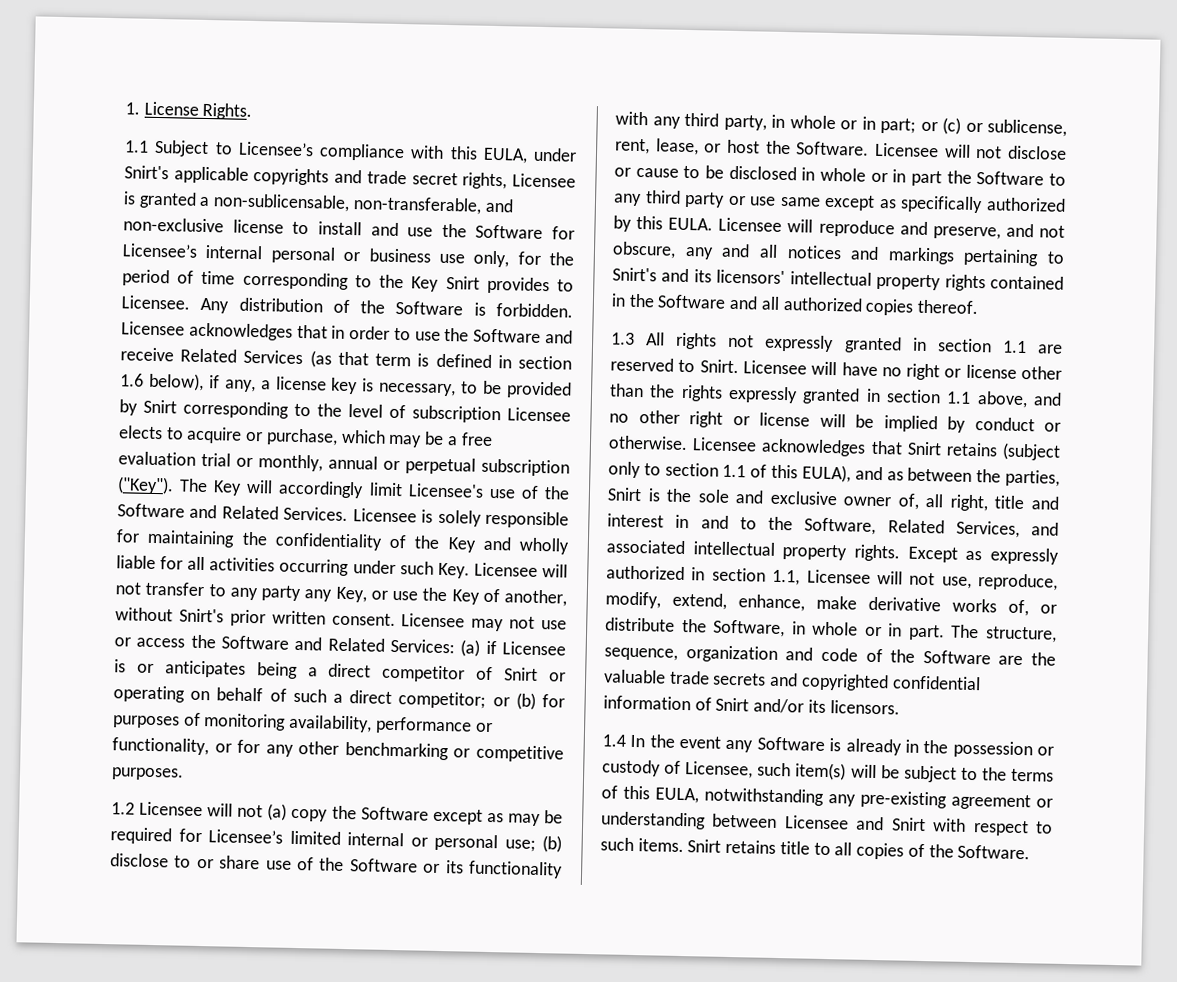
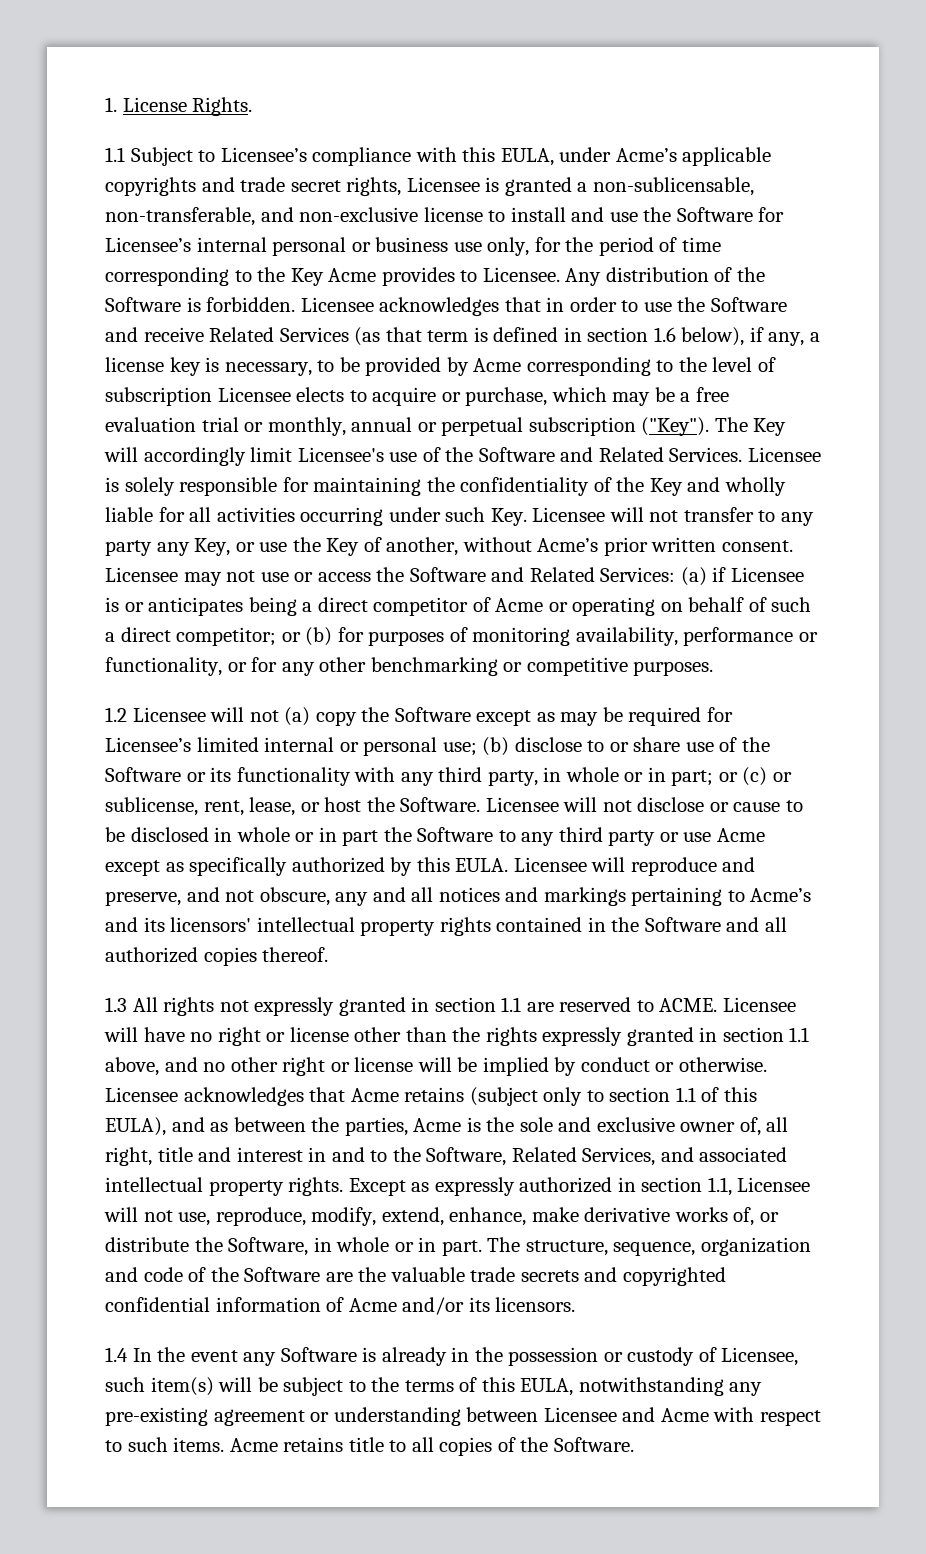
- 1.1 Subject to Licensee’s compliance with this EULA, under Snirt's applicable copyrights and trade secret rights, Licensee is granted a non-sublicensable, non-transferable, and non-exclusive license to install and use the Software for Licensee’s internal personal or business use only, for the period of time corresponding to the Key Snirt provides to Licensee.
+ 1.1 Subject to Licensee’s compliance with this EULA, under Acme’s applicable copyrights and trade secret rights, Licensee is granted a non-sublicensable, non-transferable, and non-exclusive license to install and use the Software for Licensee’s internal personal or business use only, for the period of time corresponding to the Key Acme provides to Licensee.
- Licensee acknowledges that in order to use the Software and receive Related Services (as that term is defined in section 1.6 below), if any, a license key is necessary, to be provided by Snirt corresponding to the level of subscription Licensee elects to acquire or purchase, which may be a free evaluation trial or monthly, annual or perpetual subscription ("Key").
+ Licensee acknowledges that in order to use the Software and receive Related Services (as that term is defined in section 1.6 below), if any, a license key is necessary, to be provided by Acme corresponding to the level of subscription Licensee elects to acquire or purchase, which may be a free evaluation trial or monthly, annual or perpetual subscription ("Key").
- Licensee is solely responsible for maintaining the confidentiality of the Key and wholly liable for all activities occurring under such Key. Licensee will not transfer to any party any Key, or use the Key of another, without Snirt's prior written consent.
+ Licensee is solely responsible for maintaining the confidentiality of the Key and wholly liable for all activities occurring under such Key. Licensee will not transfer to any party any Key, or use the Key of another, without Acme’s prior written consent.
- Licensee may not use or access the Software and Related Services: (a) if Licensee is or anticipates being a direct competitor of Snirt or operating on behalf of such a direct competitor; or (b) for purposes of monitoring availability, performance or functionality, or for any other benchmarking or competitive purposes.
+ Licensee may not use or access the Software and Related Services: (a) if Licensee is or anticipates being a direct competitor of Acme or operating on behalf of such a direct competitor; or (b) for purposes of monitoring availability, performance or functionality, or for any other benchmarking or competitive purposes.
- Licensee will not disclose or cause to be disclosed in whole or in part the Software to any third party or use same except as specifically authorized by this EULA.
+ Licensee will not disclose or cause to be disclosed in whole or in part the Software to any third party or use Acme except as specifically authorized by this EULA.
- Licensee will reproduce and preserve, and not obscure, any and all notices and markings pertaining to Snirt's and its licensors' intellectual property rights contained in the Software and all authorized copies thereof.
+ Licensee will reproduce and preserve, and not obscure, any and all notices and markings pertaining to Acme’s and its licensors' intellectual property rights contained in the Software and all authorized copies thereof.
- 1.3 All rights not expressly granted in section 1.1 are reserved to Snirt.
+ 1.3 All rights not expressly granted in section 1.1 are reserved to ACME.
- Licensee acknowledges that Snirt retains (subject only to section 1.1 of this EULA), and as between the parties, Snirt is the sole and exclusive owner of, all right, title and interest in and to the Software, Related Services, and associated intellectual property rights.
+ Licensee acknowledges that Acme retains (subject only to section 1.1 of this EULA), and as between the parties, Acme is the sole and exclusive owner of, all right, title and interest in and to the Software, Related Services, and associated intellectual property rights.
- The structure, sequence, organization and code of the Software are the valuable trade secrets and copyrighted confidential information of Snirt and/or its licensors.
+ The structure, sequence, organization and code of the Software are the valuable trade secrets and copyrighted confidential information of Acme and/or its licensors.
- 1.4 In the event any Software is already in the possession or custody of Licensee, such item(s) will be subject to the terms of this EULA, notwithstanding any pre-existing agreement or understanding between Licensee and Snirt with respect to such items.
+ 1.4 In the event any Software is already in the possession or custody of Licensee, such item(s) will be subject to the terms of this EULA, notwithstanding any pre-existing agreement or understanding between Licensee and Acme with respect to such items.
- Snirt retains title to all copies of the Software.
+ Acme retains title to all copies of the Software.

